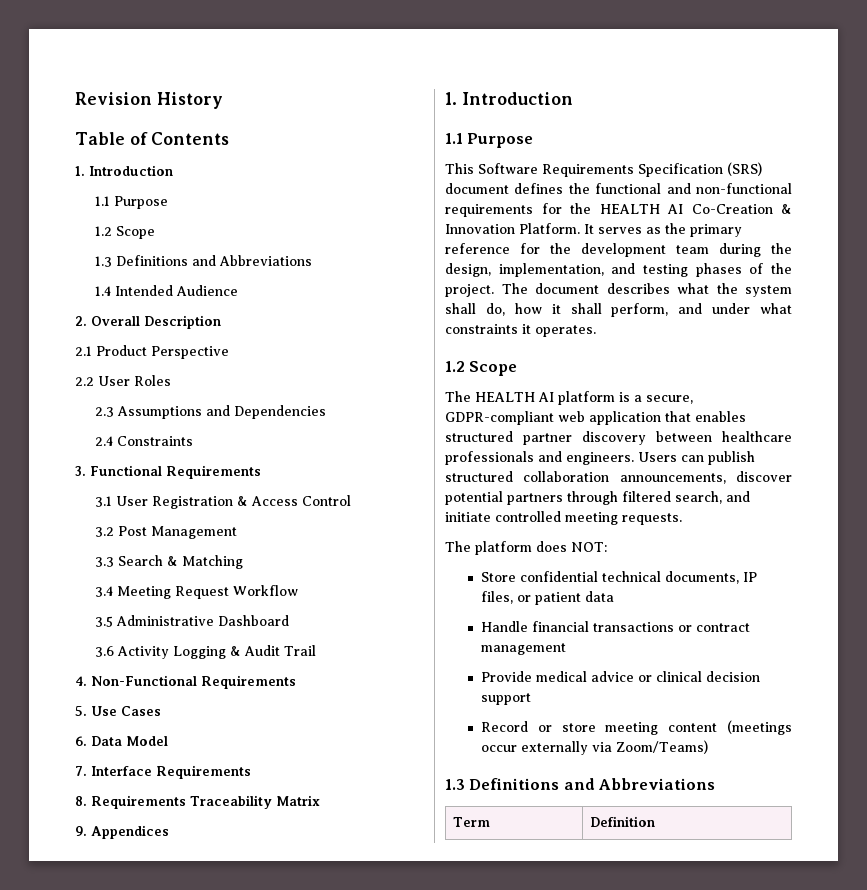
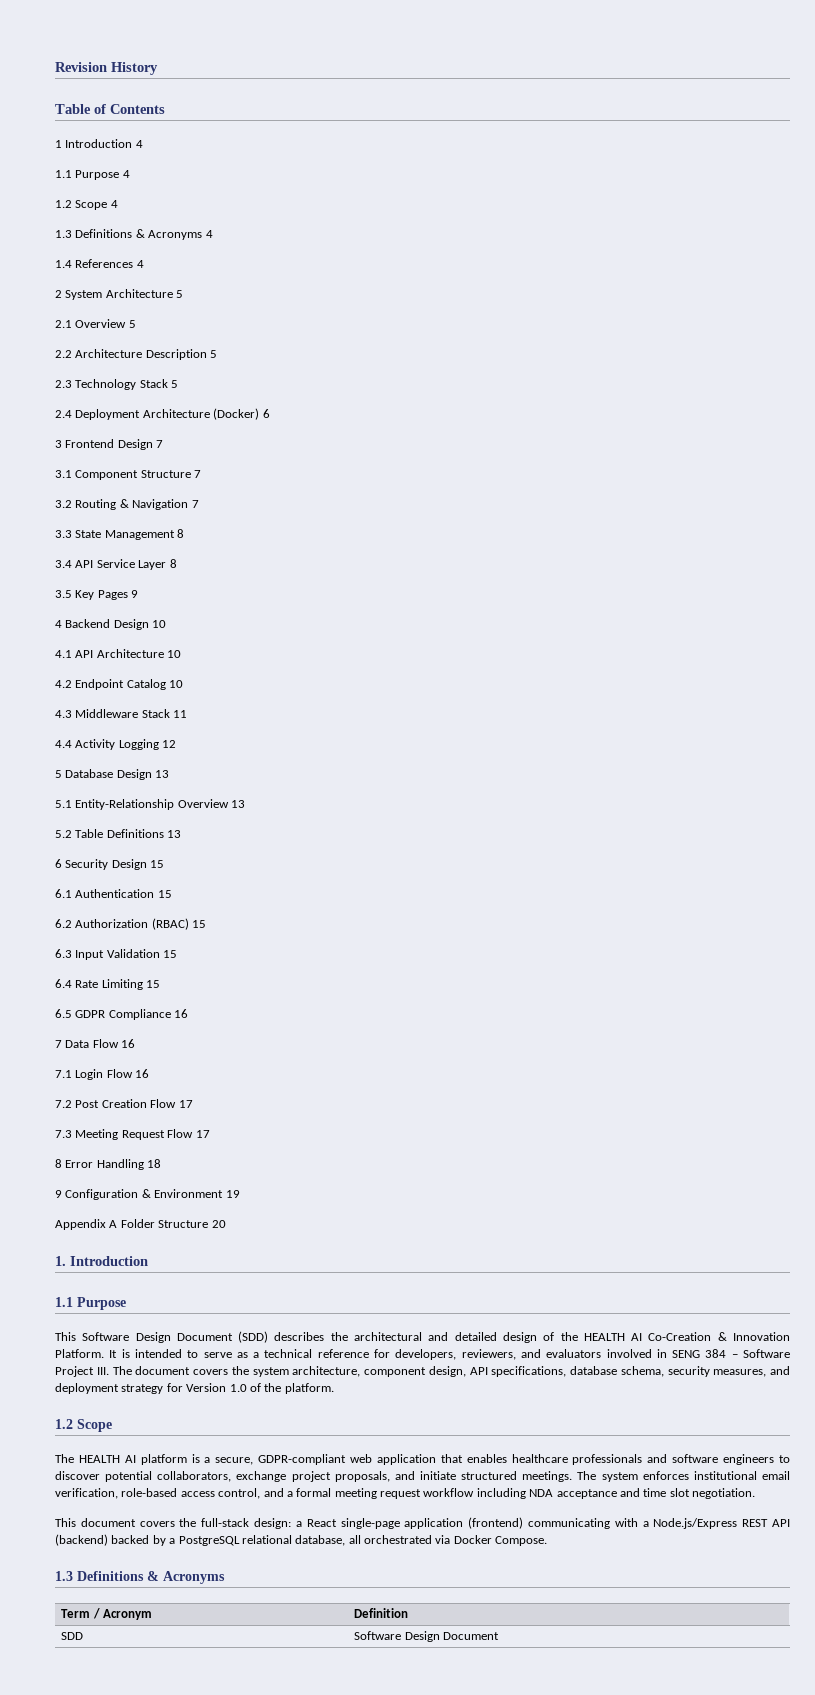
  Table of Contents
- 1. Introduction
- 1.1 Purpose
- 1.2 Scope
- 1.3 Definitions and Abbreviations
- 1.4 Intended Audience
- 2. Overall Description
+ 1 Introduction 4
+ 1.1 Purpose 4
+ 1.2 Scope 4
+ 1.3 Definitions & Acronyms 4
+ 1.4 References 4
+ 2 System Architecture 5
- 2.1 Product Perspective
+ 2.1 Overview 5
- 2.2 User Roles
- 2.3 Assumptions and Dependencies
- 2.4 Constraints
- 3. Functional Requirements
- 3.1 User Registration & Access Control
- 3.2 Post Management
- 3.3 Search & Matching
- 3.4 Meeting Request Workflow
- 3.5 Administrative Dashboard
- 3.6 Activity Logging & Audit Trail
- 4. Non-Functional Requirements
- 5. Use Cases
- 6. Data Model
- 7. Interface Requirements
- 8. Requirements Traceability Matrix
- 9. Appendices
+ 2.2 Architecture Description 5
+ 2.3 Technology Stack 5
+ 2.4 Deployment Architecture (Docker) 6
+ 3 Frontend Design 7
+ 3.1 Component Structure 7
+ 3.2 Routing & Navigation 7
+ 3.3 State Management 8
+ 3.4 API Service Layer 8
+ 3.5 Key Pages 9
+ 4 Backend Design 10
+ 4.1 API Architecture 10
+ 4.2 Endpoint Catalog 10
+ 4.3 Middleware Stack 11
+ 4.4 Activity Logging 12
+ 5 Database Design 13
+ 5.1 Entity-Relationship Overview 13
+ 5.2 Table Definitions 13
+ 6 Security Design 15
+ 6.1 Authentication 15
+ 6.2 Authorization (RBAC) 15
+ 6.3 Input Validation 15
+ 6.4 Rate Limiting 15
+ 6.5 GDPR Compliance 16
+ 7 Data Flow 16
+ 7.1 Login Flow 16
+ 7.2 Post Creation Flow 17
+ 7.3 Meeting Request Flow 17
+ 8 Error Handling 18
+ 9 Configuration & Environment 19
+ Appendix A Folder Structure 20
- This Software Requirements Specification (SRS) document defines the functional and non-functional requirements for the HEALTH AI Co-Creation & Innovation Platform.
+ This Software Design Document (SDD) describes the architectural and detailed design of the HEALTH AI Co-Creation & Innovation Platform.
- It serves as the primary reference for the development team during the design, implementation, and testing phases of the project. The document describes what the system shall do, how it shall perform, and under what constraints it operates.
+ It is intended to serve as a technical reference for developers, reviewers, and evaluators involved in SENG 384 – Software Project III. The document covers the system architecture, component design, API specifications, database schema, security measures, and deployment strategy for Version 1.0 of the platform.
- The HEALTH AI platform is a secure, GDPR-compliant web application that enables structured partner discovery between healthcare professionals and engineers. Users can publish structured collaboration announcements, discover potential partners through filtered search, and initiate controlled meeting requests.
- The platform does NOT:
- Store confidential technical documents, IP files, or patient data
- Handle financial transactions or contract management
- Provide medical advice or clinical decision support
- Record or store meeting content (meetings occur externally via Zoom/Teams)
- 1.3 Definitions and Abbreviations
+ The HEALTH AI platform is a secure, GDPR-compliant web application that enables healthcare professionals and software engineers to discover potential collaborators, exchange project proposals, and initiate structured meetings. The system enforces institutional email verification, role-based access control, and a formal meeting request workflow including NDA acceptance and time slot negotiation.
+ This document covers the full-stack design: a React single-page application (frontend) communicating with a Node.js/Express REST API (backend) backed by a PostgreSQL relational database, all orchestrated via Docker Compose.
+ 1.3 Definitions & Acronyms
- Term | Definition
+ Term / Acronym | Definition
+ SDD | Software Design Document

